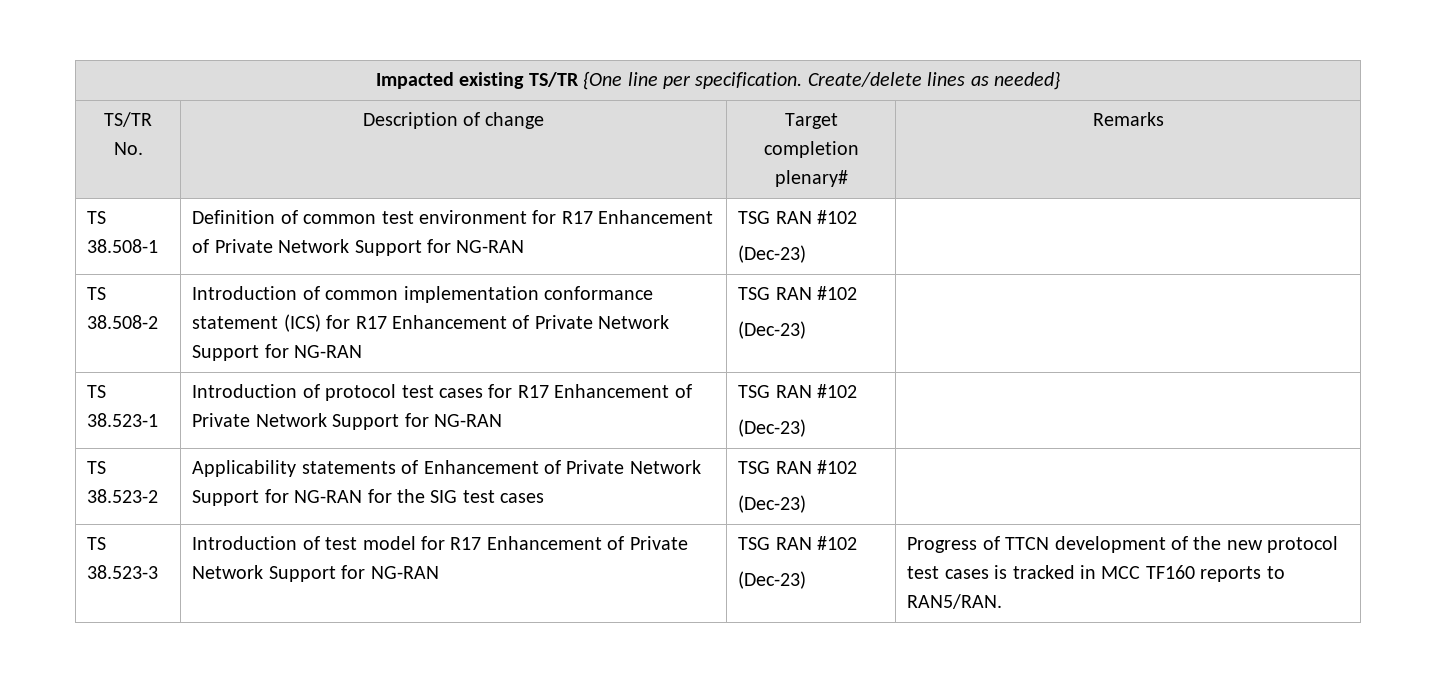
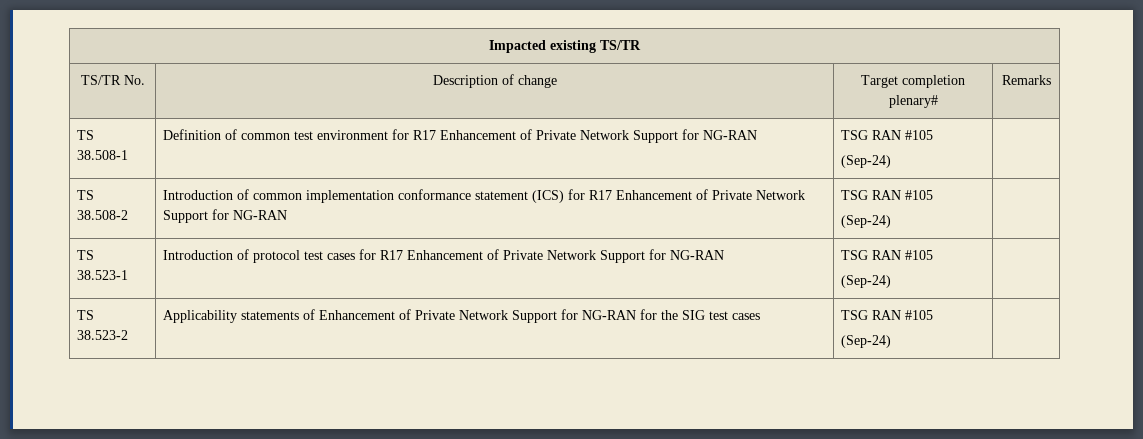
- Impacted existing TS/TR {One line per specification. Create/delete lines as needed}
+ Impacted existing TS/TR
- TS 38.508-1 | Definition of common test environment for R17 Enhancement of Private Network Support for NG-RAN | TSG RAN #102
- (Dec-23) |
+ TS 38.508-1 | Definition of common test environment for R17 Enhancement of Private Network Support for NG-RAN | TSG RAN #105
+ (Sep-24) |
- TS 38.508-2 | Introduction of common implementation conformance statement (ICS) for R17 Enhancement of Private Network Support for NG-RAN | TSG RAN #102
- (Dec-23) |
+ TS 38.508-2 | Introduction of common implementation conformance statement (ICS) for R17 Enhancement of Private Network Support for NG-RAN | TSG RAN #105
+ (Sep-24) |
- TS 38.523-1 | Introduction of protocol test cases for R17 Enhancement of Private Network Support for NG-RAN | TSG RAN #102
- (Dec-23) |
+ TS 38.523-1 | Introduction of protocol test cases for R17 Enhancement of Private Network Support for NG-RAN | TSG RAN #105
+ (Sep-24) |
- TS 38.523-2 | Applicability statements of Enhancement of Private Network Support for NG-RAN for the SIG test cases | TSG RAN #102
- (Dec-23) |
- TS 38.523-3 | Introduction of test model for R17 Enhancement of Private Network Support for NG-RAN | TSG RAN #102
- (Dec-23) | Progress of TTCN development of the new protocol test cases is tracked in MCC TF160 reports to RAN5/RAN.
+ TS 38.523-2 | Applicability statements of Enhancement of Private Network Support for NG-RAN for the SIG test cases | TSG RAN #105
+ (Sep-24) |

